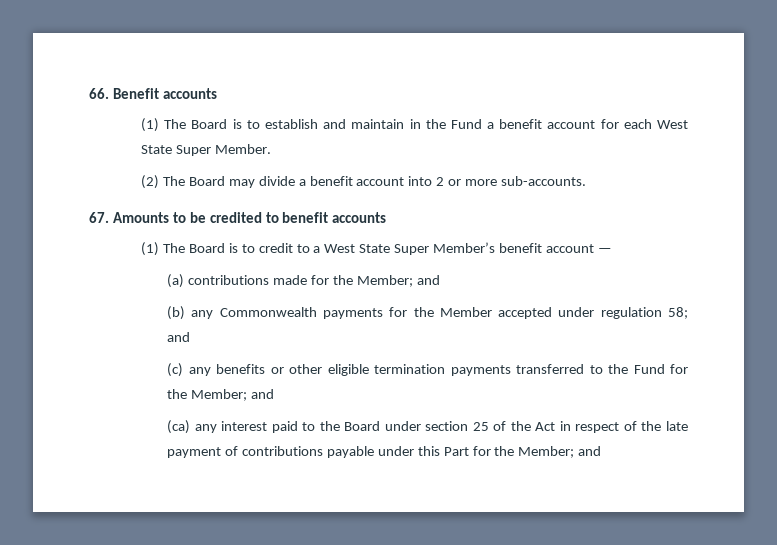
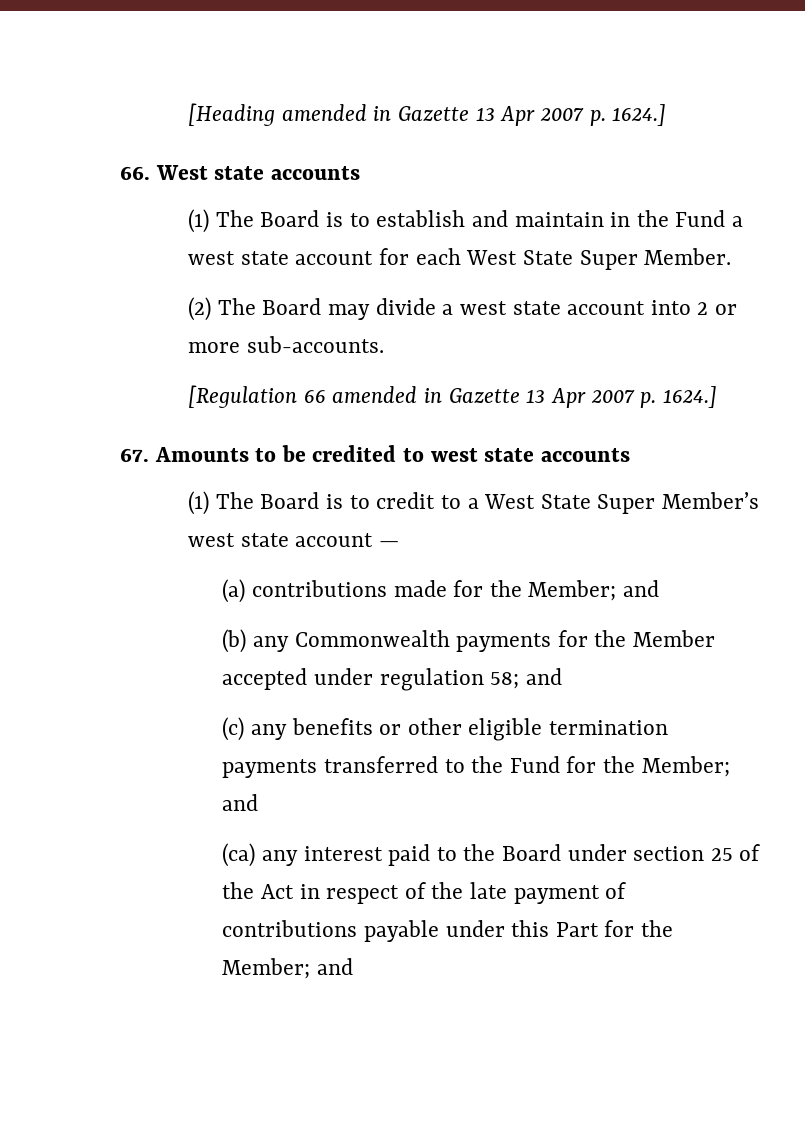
- 66. Benefit accounts
+ [Heading amended in Gazette 13 Apr 2007 p. 1624.]
+ 66. West state accounts
- (1) The Board is to establish and maintain in the Fund a benefit account for each West State Super Member.
+ (1) The Board is to establish and maintain in the Fund a west state account for each West State Super Member.
- (2) The Board may divide a benefit account into 2 or more sub-accounts.
+ (2) The Board may divide a west state account into 2 or more sub-accounts.
+ [Regulation 66 amended in Gazette 13 Apr 2007 p. 1624.]
- 67. Amounts to be credited to benefit accounts
+ 67. Amounts to be credited to west state accounts
- (1) The Board is to credit to a West State Super Member’s benefit account —
+ (1) The Board is to credit to a West State Super Member’s west state account —

